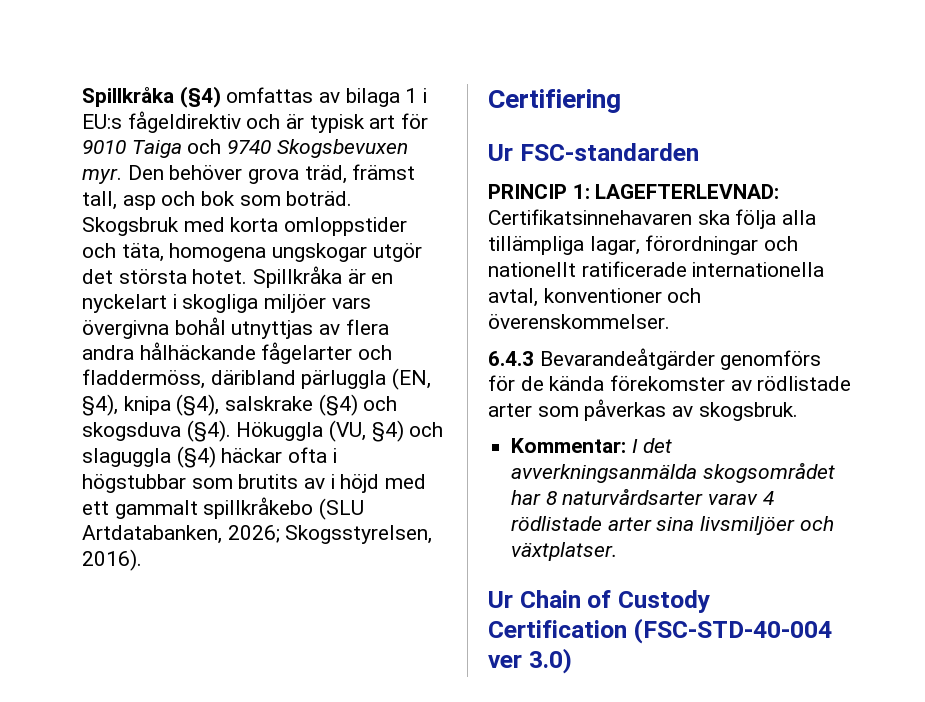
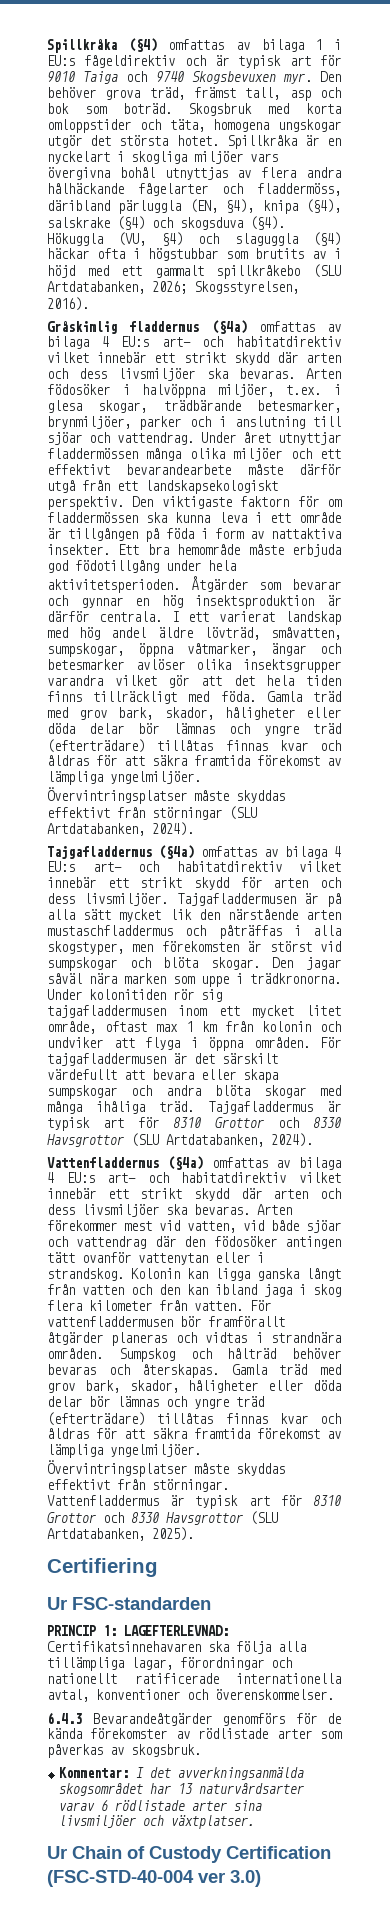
+ Gråskimlig fladdermus (§4a) omfattas av bilaga 4 EU:s art- och habitatdirektiv vilket innebär ett strikt skydd där arten och dess livsmiljöer ska bevaras. Arten födosöker i halvöppna miljöer, t.ex. i glesa skogar, trädbärande betesmarker, brynmiljöer, parker och i anslutning till sjöar och vattendrag. Under året utnyttjar fladdermössen många olika miljöer och ett effektivt bevarandearbete måste därför utgå från ett landskapsekologiskt perspektiv. Den viktigaste faktorn för om fladdermössen ska kunna leva i ett område är tillgången på föda i form av nattaktiva insekter. Ett bra hemområde måste erbjuda god födotillgång under hela aktivitetsperioden. Åtgärder som bevarar och gynnar en hög insektsproduktion är därför centrala. I ett varierat landskap med hög andel äldre lövträd, småvatten, sumpskogar, öppna våtmarker, ängar och betesmarker avlöser olika insektsgrupper varandra vilket gör att det hela tiden finns tillräckligt med föda. Gamla träd med grov bark, skador, håligheter eller döda delar bör lämnas och yngre träd (efterträdare) tillåtas finnas kvar och åldras för att säkra framtida förekomst av lämpliga yngelmiljöer. Övervintringsplatser måste skyddas effektivt från störningar (SLU Artdatabanken, 2024).
+ Tajgafladdermus (§4a) omfattas av bilaga 4 EU:s art- och habitatdirektiv vilket innebär ett strikt skydd för arten och dess livsmiljöer. Tajgafladdermusen är på alla sätt mycket lik den närstående arten mustaschfladdermus och påträffas i alla skogstyper, men förekomsten är störst vid sumpskogar och blöta skogar. Den jagar såväl nära marken som uppe i trädkronorna. Under kolonitiden rör sig tajgafladdermusen inom ett mycket litet område, oftast max 1 km från kolonin och undviker att flyga i öppna områden. För tajgafladdermusen är det särskilt värdefullt att bevara eller skapa sumpskogar och andra blöta skogar med många ihåliga träd. Tajgafladdermus är typisk art för 8310 Grottor och 8330 Havsgrottor (SLU Artdatabanken, 2024).
+ Vattenfladdermus (§4a) omfattas av bilaga 4 EU:s art- och habitatdirektiv vilket innebär ett strikt skydd där arten och dess livsmiljöer ska bevaras. Arten förekommer mest vid vatten, vid både sjöar och vattendrag där den födosöker antingen tätt ovanför vattenytan eller i strandskog. Kolonin kan ligga ganska långt från vatten och den kan ibland jaga i skog flera kilometer från vatten. För vattenfladdermusen bör framförallt åtgärder planeras och vidtas i strandnära områden. Sumpskog och hålträd behöver bevaras och återskapas. Gamla träd med grov bark, skador, håligheter eller döda delar bör lämnas och yngre träd (efterträdare) tillåtas finnas kvar och åldras för att säkra framtida förekomst av lämpliga yngelmiljöer. Övervintringsplatser måste skyddas effektivt från störningar. Vattenfladdermus är typisk art för 8310 Grottor och 8330 Havsgrottor (SLU Artdatabanken, 2025).
- Kommentar: I det avverkningsanmälda skogsområdet har 8 naturvårdsarter varav 4 rödlistade arter sina livsmiljöer och växtplatser.
+ Kommentar: I det avverkningsanmälda skogsområdet har 13 naturvårdsarter varav 6 rödlistade arter sina livsmiljöer och växtplatser.

